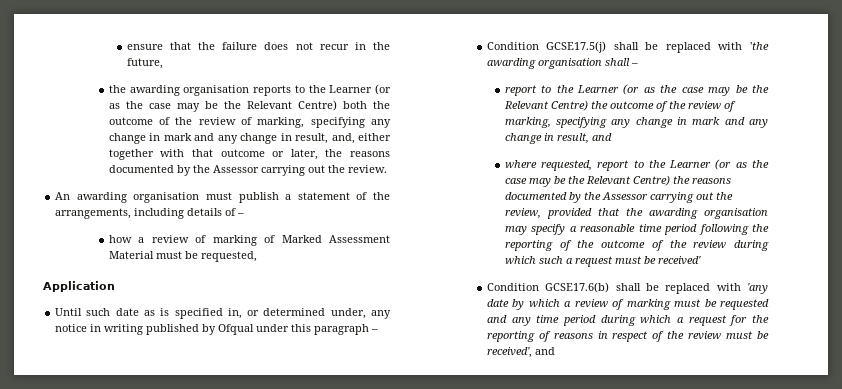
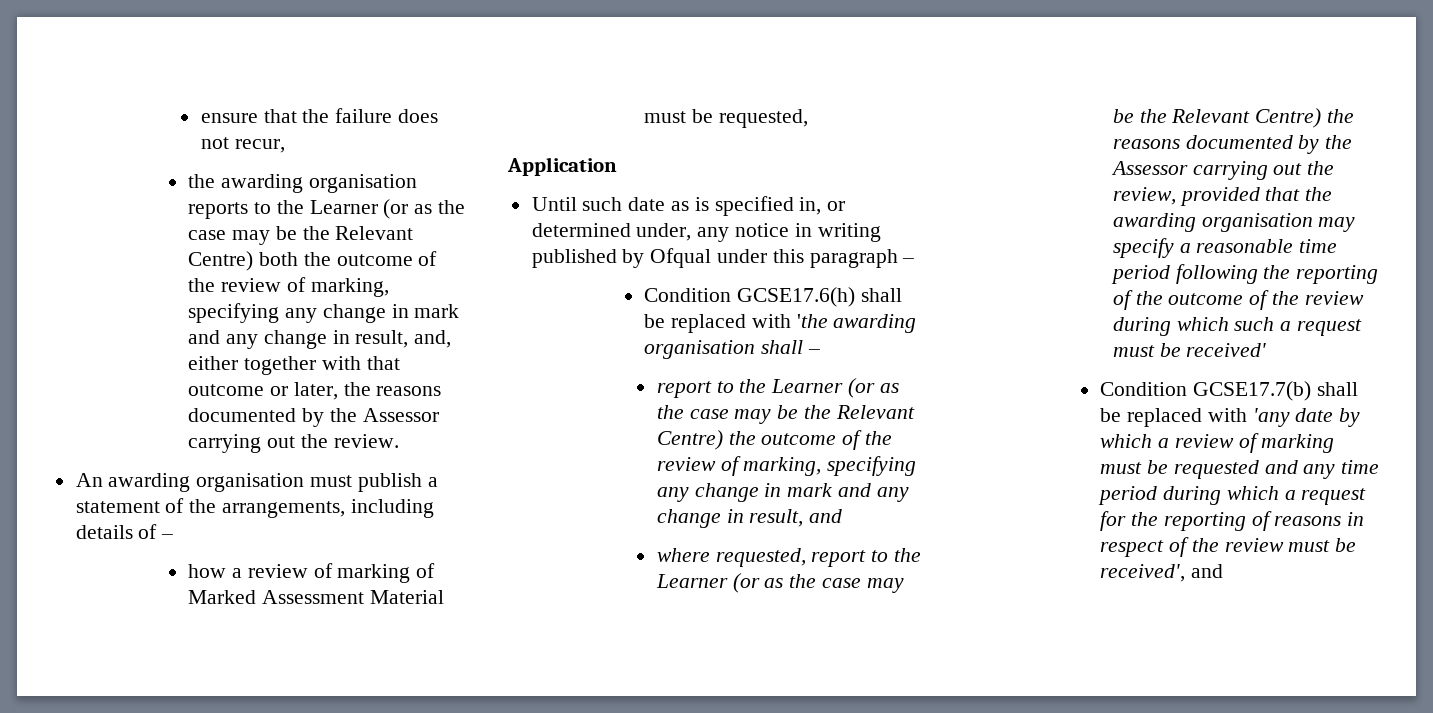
- ensure that the failure does not recur in the future,
+ ensure that the failure does not recur,
- Condition GCSE17.5(j) shall be replaced with 'the awarding organisation shall –
+ Condition GCSE17.6(h) shall be replaced with 'the awarding organisation shall –
- Condition GCSE17.6(b) shall be replaced with 'any date by which a review of marking must be requested and any time period during which a request for the reporting of reasons in respect of the review must be received', and
+ Condition GCSE17.7(b) shall be replaced with 'any date by which a review of marking must be requested and any time period during which a request for the reporting of reasons in respect of the review must be received', and

